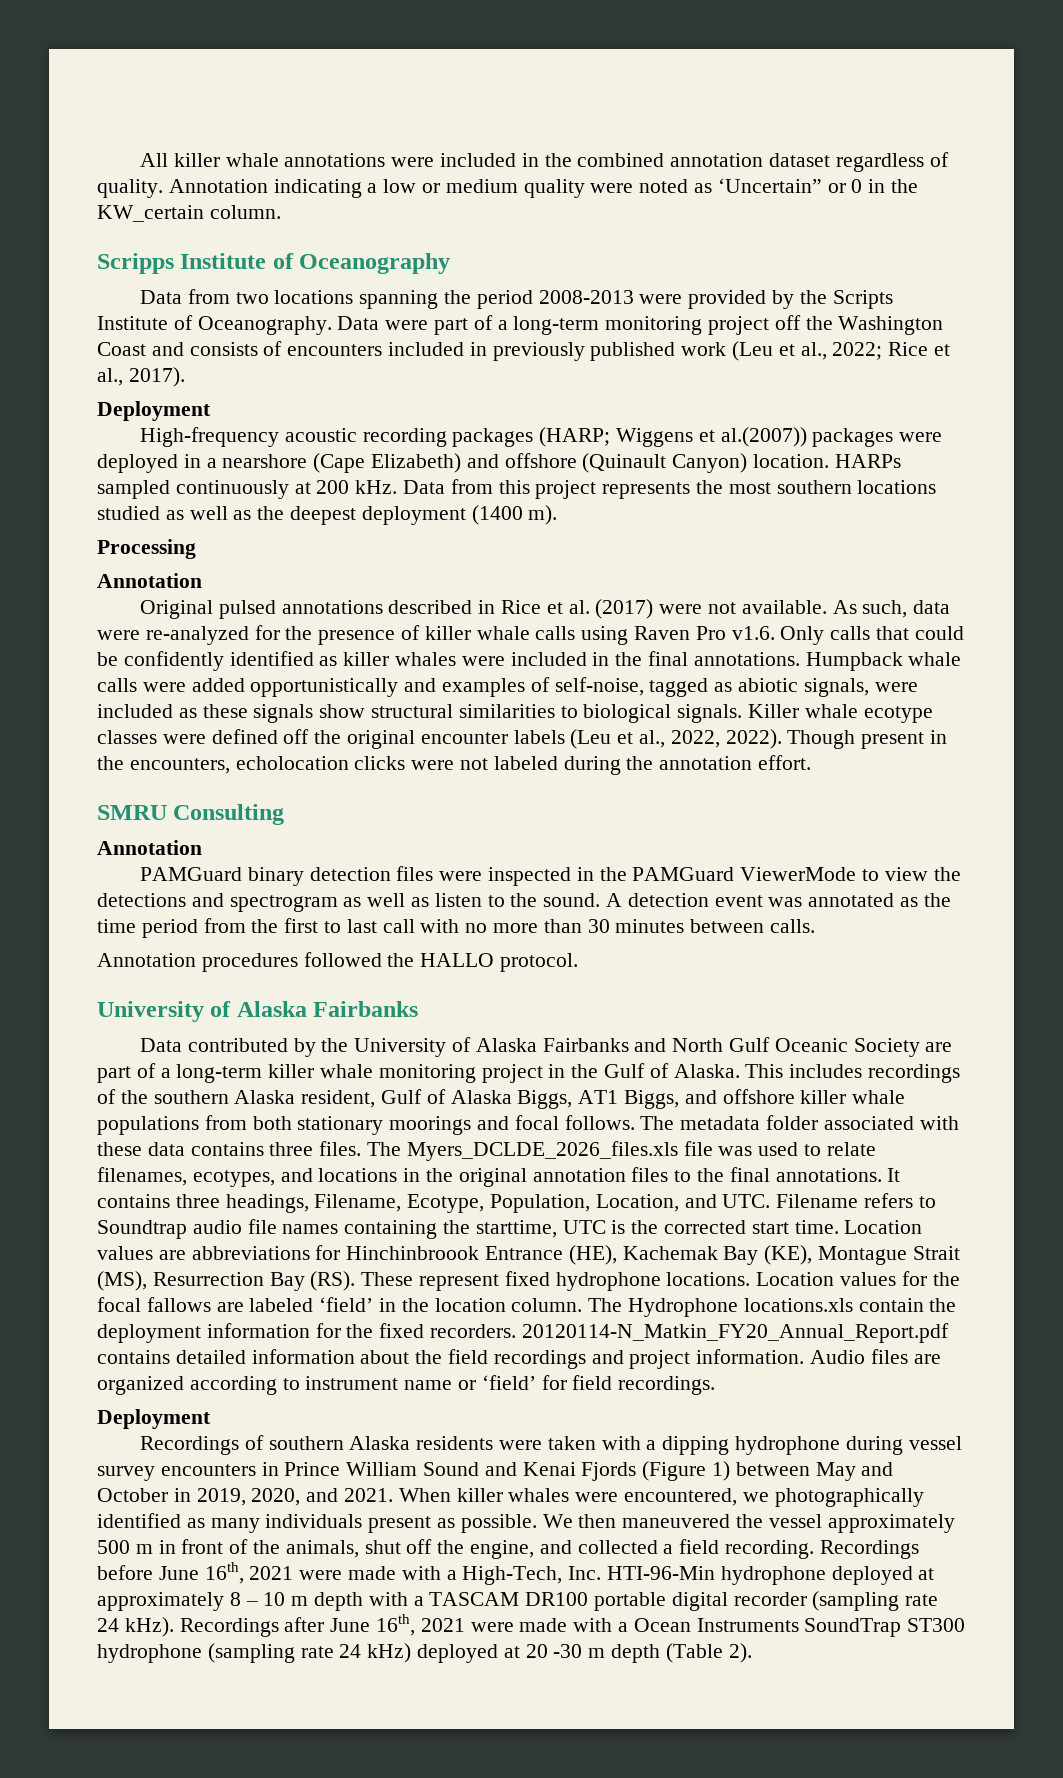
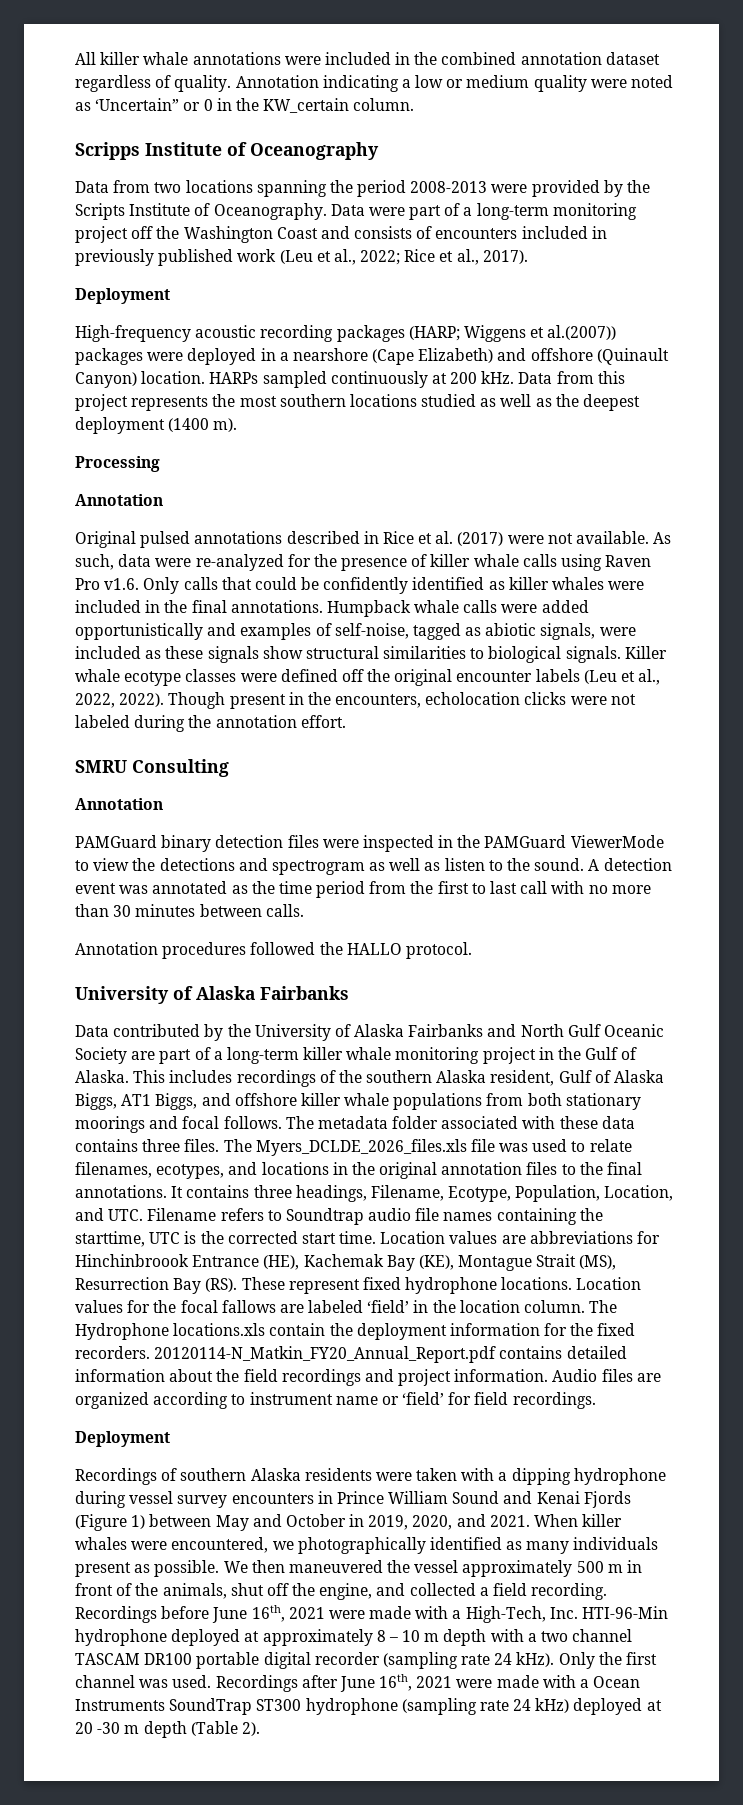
- Recordings before June 16th, 2021 were made with a High-Tech, Inc. HTI-96-Min hydrophone deployed at approximately 8 – 10 m depth with a TASCAM DR100 portable digital recorder (sampling rate 24 kHz).
+ Recordings before June 16th, 2021 were made with a High-Tech, Inc. HTI-96-Min hydrophone deployed at approximately 8 – 10 m depth with a two channel TASCAM DR100 portable digital recorder (sampling rate 24 kHz).
+ Only the first channel was used.

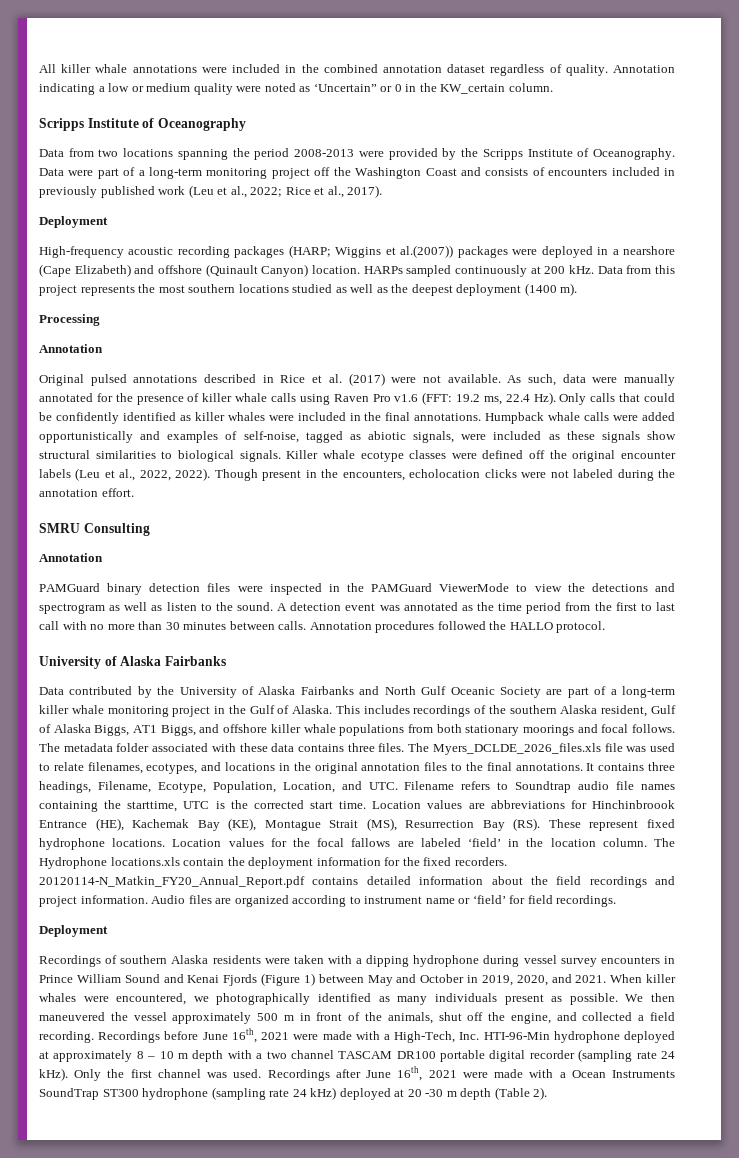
- Data from two locations spanning the period 2008-2013 were provided by the Scripts Institute of Oceanography.
+ Data from two locations spanning the period 2008-2013 were provided by the Scripps Institute of Oceanography.
- High-frequency acoustic recording packages (HARP; Wiggens et al.(2007)) packages were deployed in a nearshore (Cape Elizabeth) and offshore (Quinault Canyon) location.
+ High-frequency acoustic recording packages (HARP; Wiggins et al.(2007)) packages were deployed in a nearshore (Cape Elizabeth) and offshore (Quinault Canyon) location.
- As such, data were re-analyzed for the presence of killer whale calls using Raven Pro v1.6. Only calls that could be confidently identified as killer whales were included in the final annotations.
+ As such, data were manually annotated for the presence of killer whale calls using Raven Pro v1.6 (FFT: 19.2 ms, 22.4 Hz). Only calls that could be confidently identified as killer whales were included in the final annotations.
- A detection event was annotated as the time period from the first to last call with no more than 30 minutes between calls.
- Annotation procedures followed the HALLO protocol.
+ A detection event was annotated as the time period from the first to last call with no more than 30 minutes between calls. Annotation procedures followed the HALLO protocol.

